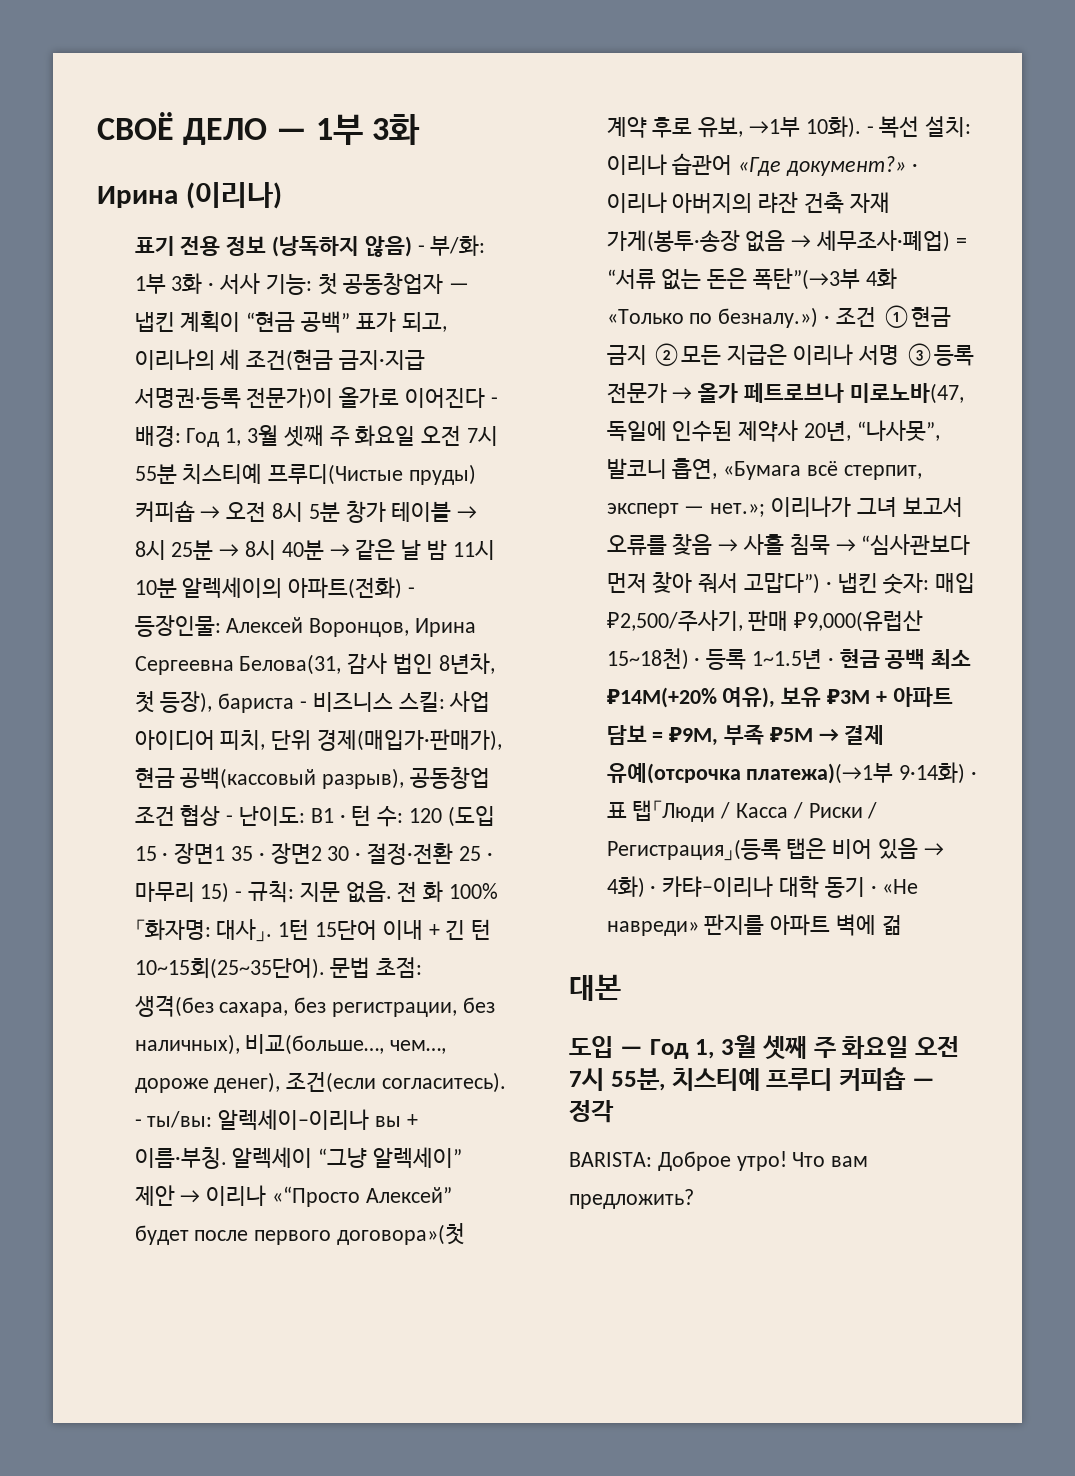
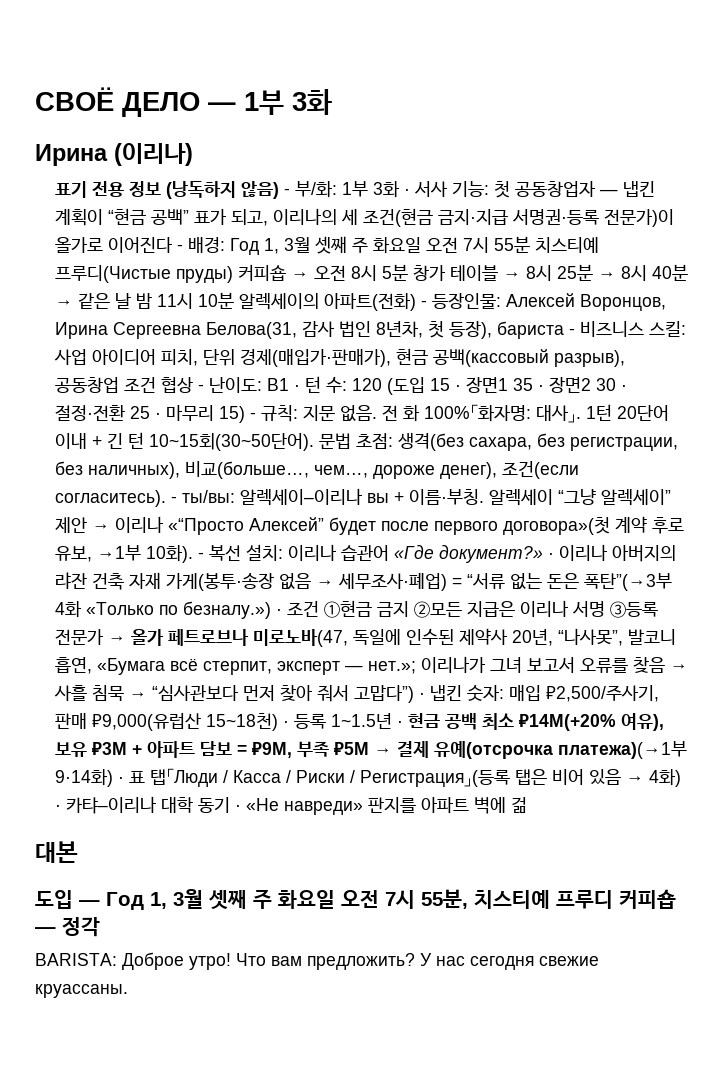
- 1턴 15단어 이내 + 긴 턴 10~15회(25~35단어).
+ 1턴 20단어 이내 + 긴 턴 10~15회(30~50단어).
+ У нас сегодня свежие круассаны.

